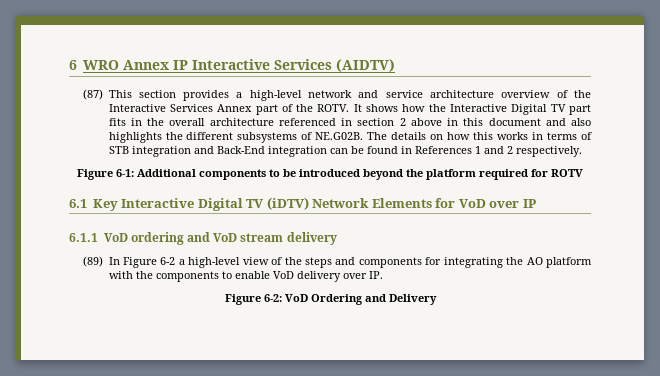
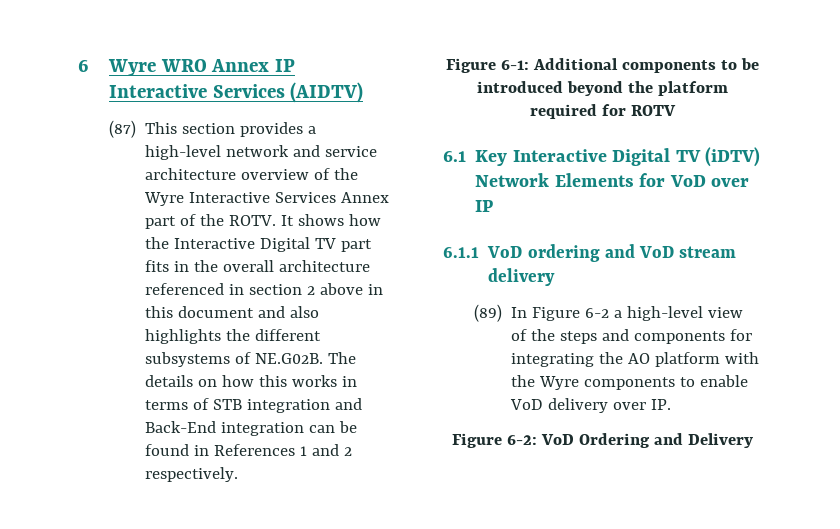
- 6 WRO Annex IP Interactive Services (AIDTV)
+ 6 Wyre WRO Annex IP Interactive Services (AIDTV)
- (87) This section provides a high-level network and service architecture overview of the Interactive Services Annex part of the ROTV.
+ (87) This section provides a high-level network and service architecture overview of the Wyre Interactive Services Annex part of the ROTV.
- (89) In Figure 6-2 a high-level view of the steps and components for integrating the AO platform with the components to enable VoD delivery over IP.
+ (89) In Figure 6-2 a high-level view of the steps and components for integrating the AO platform with the Wyre components to enable VoD delivery over IP.

